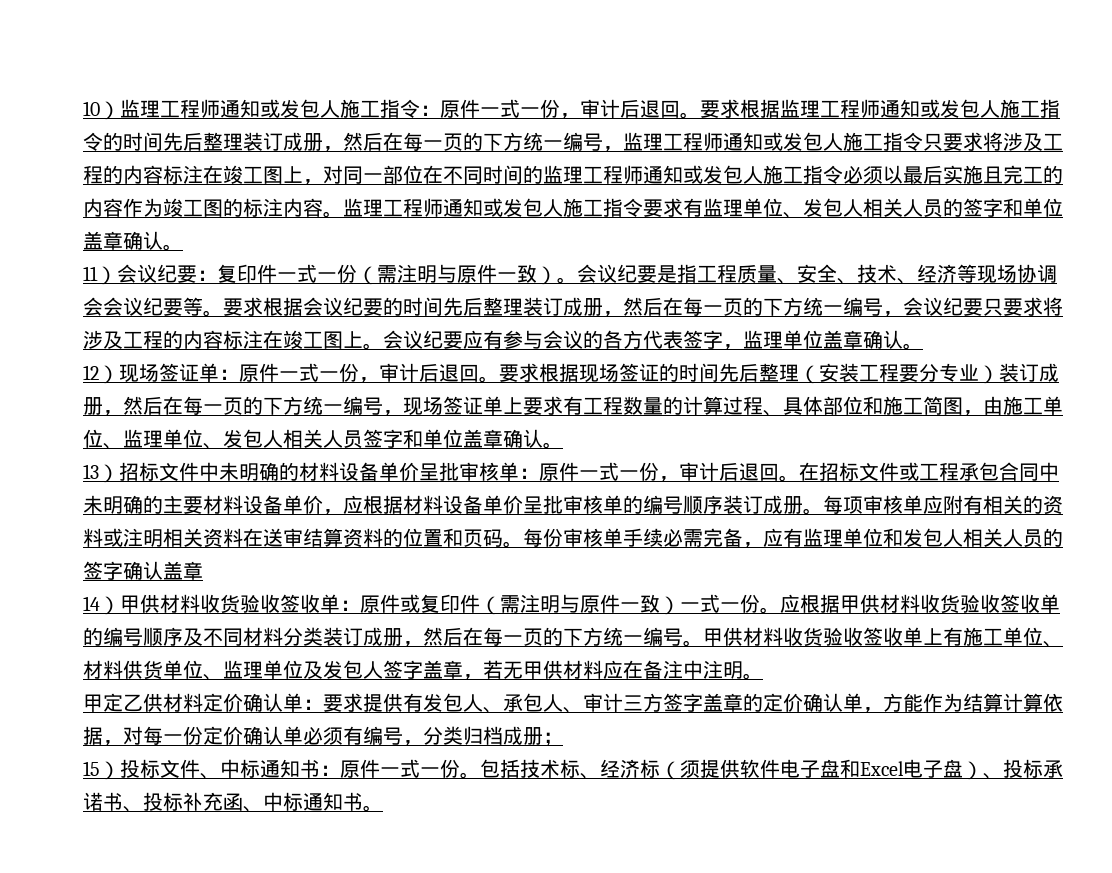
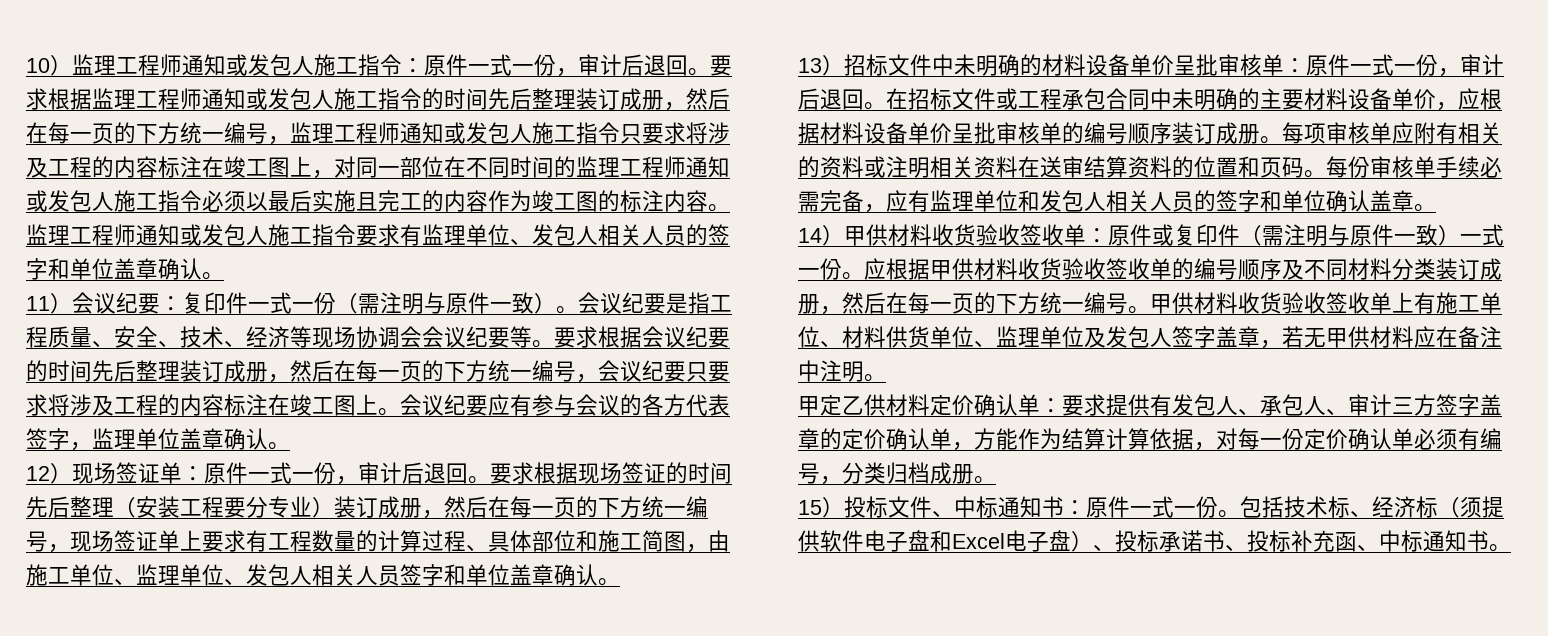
- 每份审核单手续必需完备，应有监理单位和发包人相关人员的签字确认盖章
+ 每份审核单手续必需完备，应有监理单位和发包人相关人员的签字和单位确认盖章。
- 甲定乙供材料定价确认单：要求提供有发包人、承包人、审计三方签字盖章的定价确认单，方能作为结算计算依据，对每一份定价确认单必须有编号，分类归档成册；
+ 甲定乙供材料定价确认单：要求提供有发包人、承包人、审计三方签字盖章的定价确认单，方能作为结算计算依据，对每一份定价确认单必须有编号，分类归档成册。

